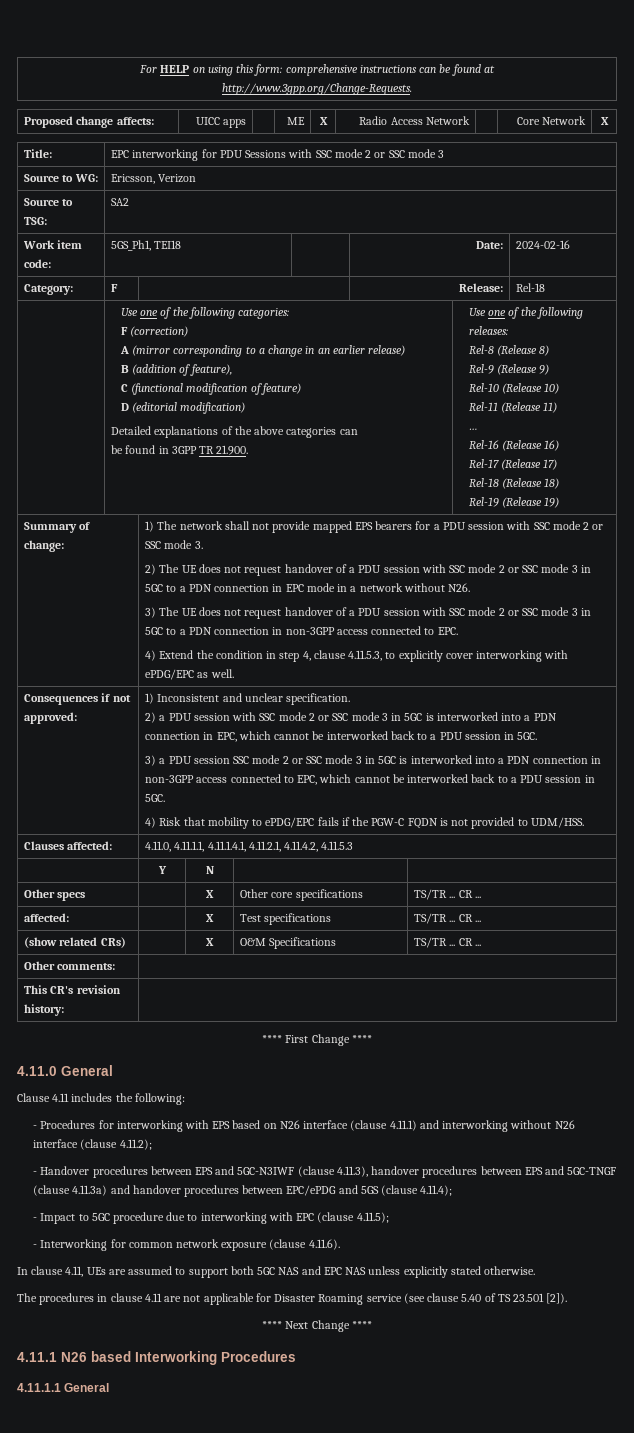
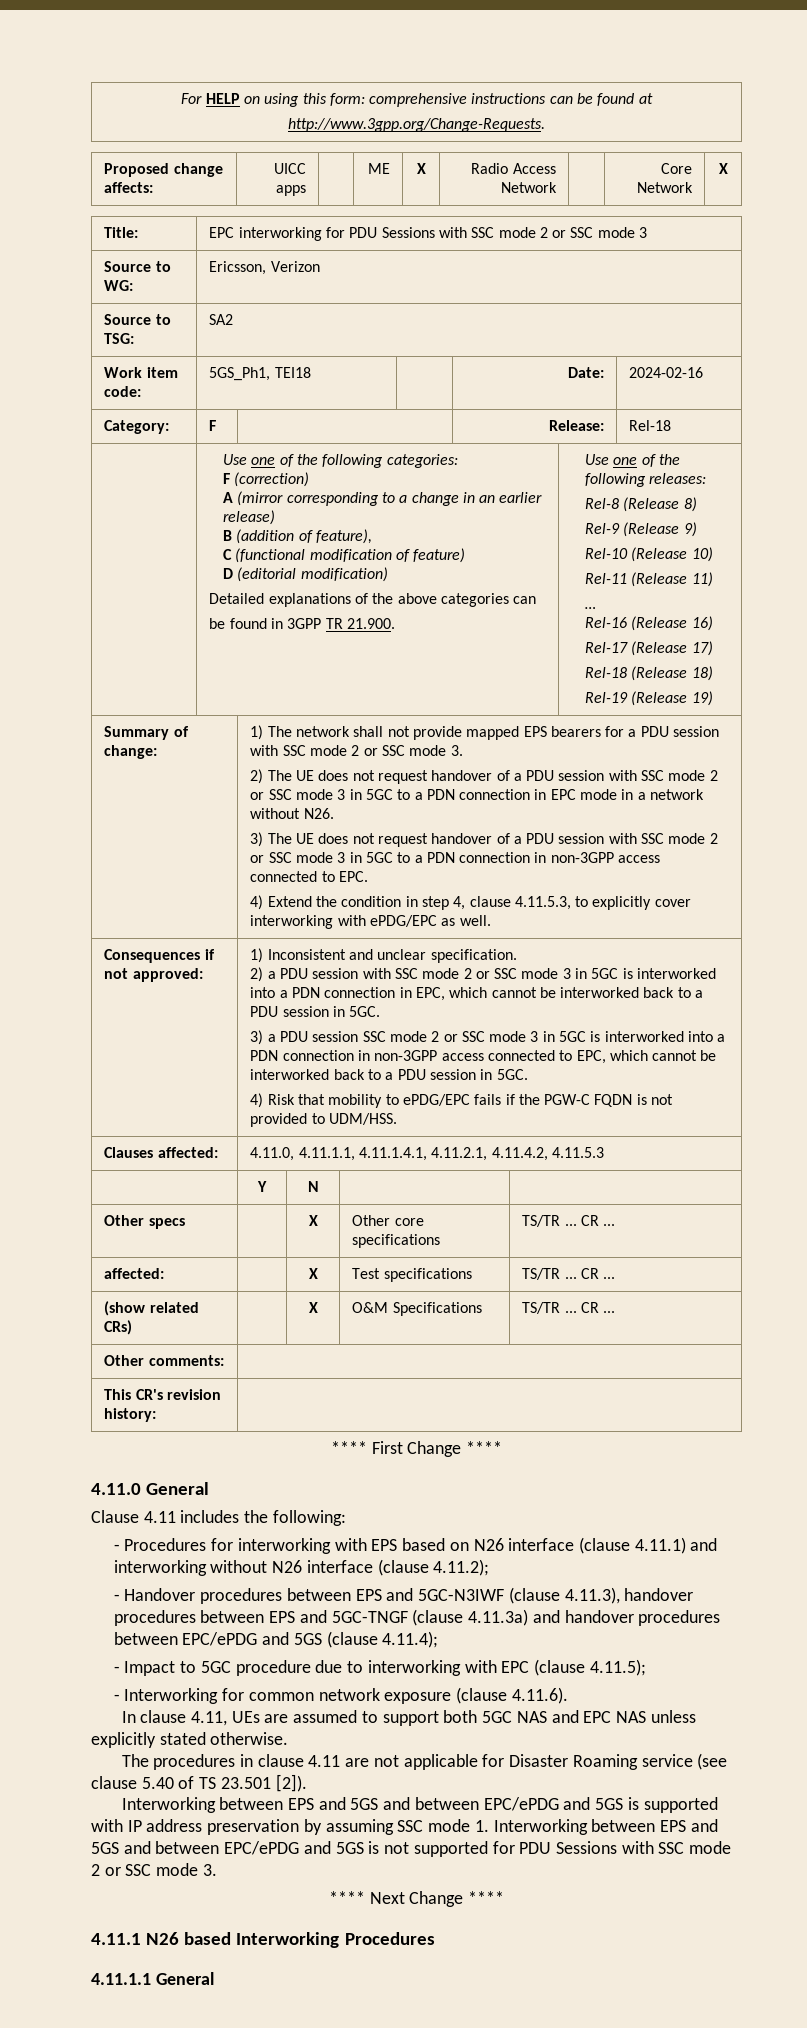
+ Interworking between EPS and 5GS and between EPC/ePDG and 5GS is supported with IP address preservation by assuming SSC mode 1. Interworking between EPS and 5GS and between EPC/ePDG and 5GS is not supported for PDU Sessions with SSC mode 2 or SSC mode 3.

